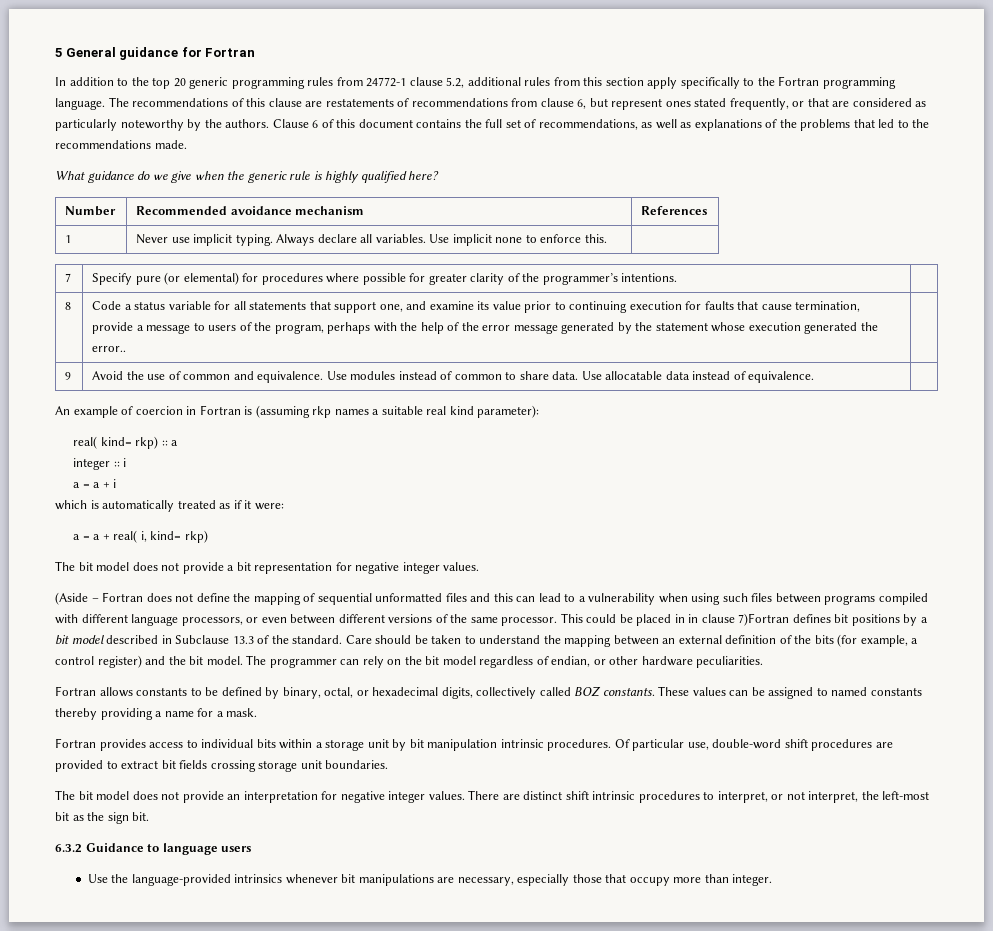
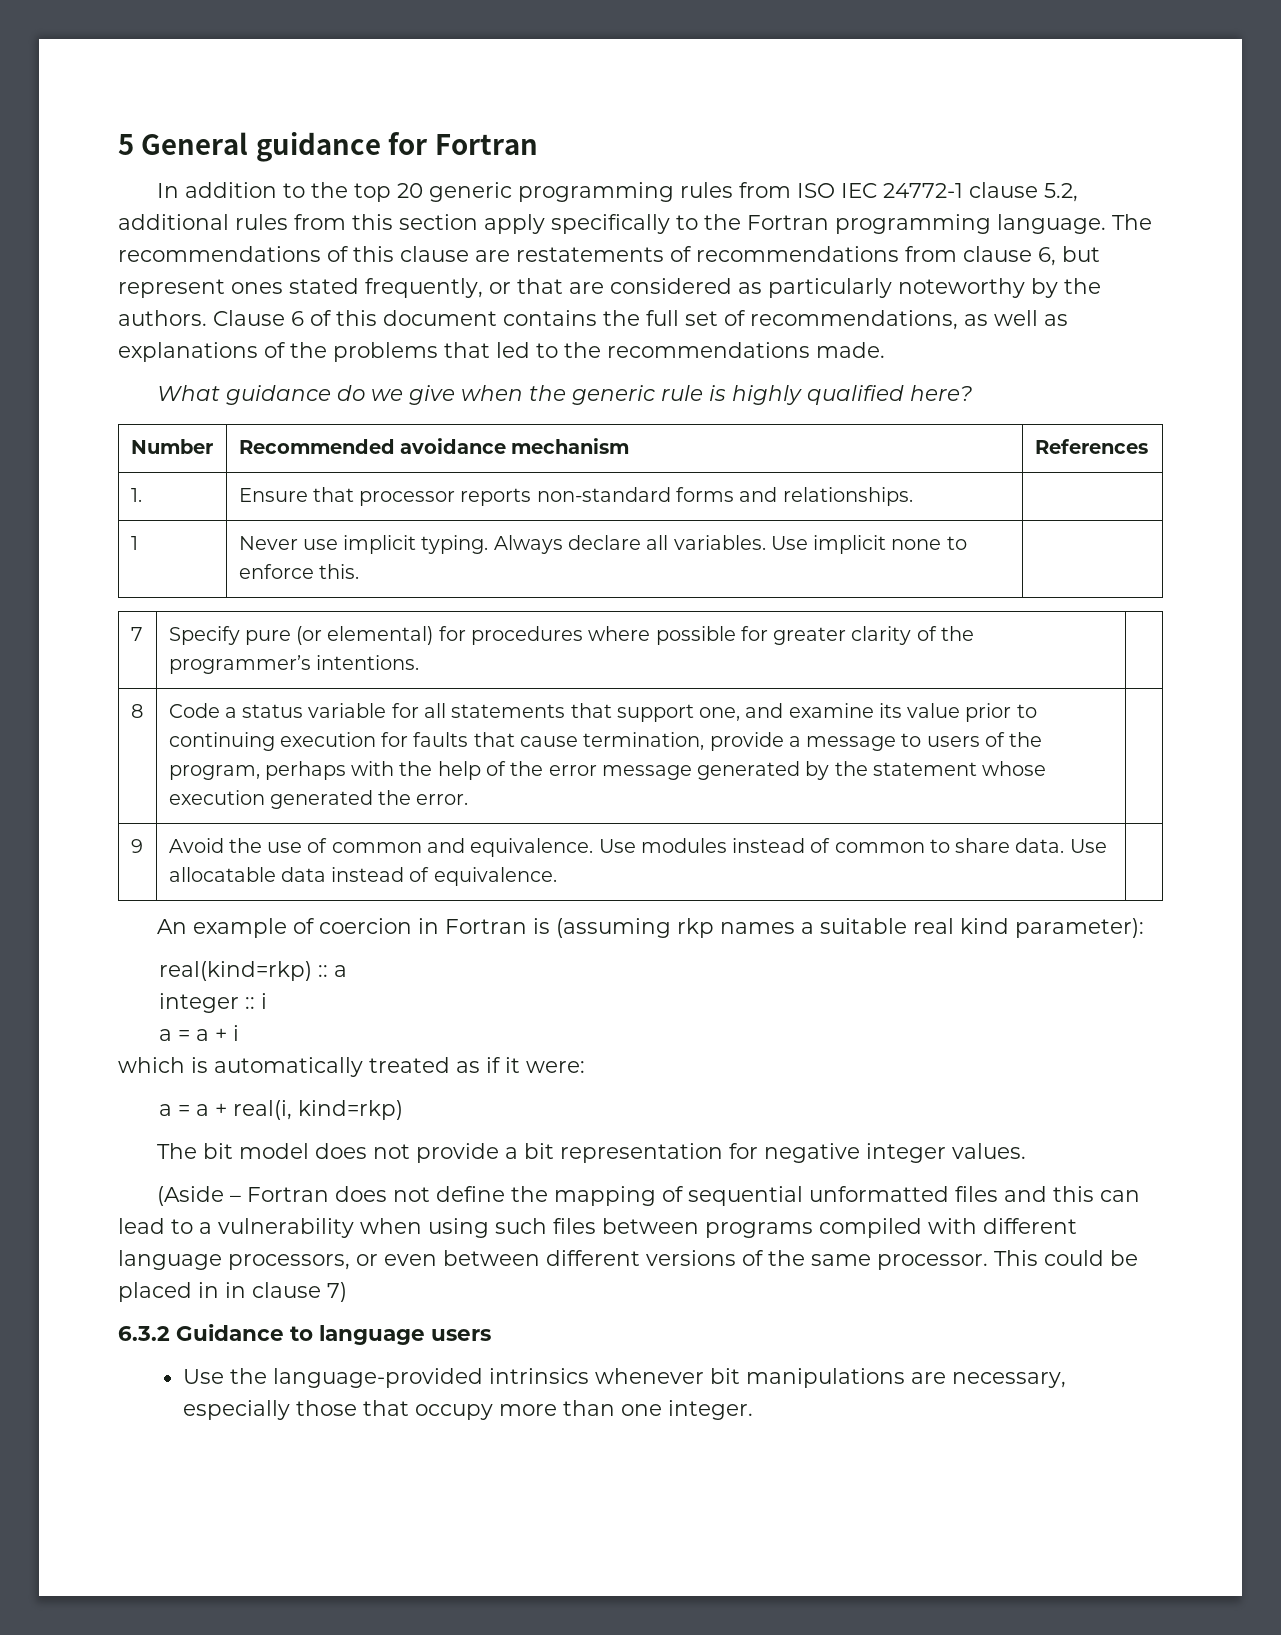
- In addition to the top 20 generic programming rules from 24772-1 clause 5.2, additional rules from this section apply specifically to the Fortran programming language.
+ In addition to the top 20 generic programming rules from ISO IEC 24772-1 clause 5.2, additional rules from this section apply specifically to the Fortran programming language.
+ 1. | Ensure that processor reports non-standard forms and relationships. |
- Code a status variable for all statements that support one, and examine its value prior to continuing execution for faults that cause termination, provide a message to users of the program, perhaps with the help of the error message generated by the statement whose execution generated the error..
+ Code a status variable for all statements that support one, and examine its value prior to continuing execution for faults that cause termination, provide a message to users of the program, perhaps with the help of the error message generated by the statement whose execution generated the error.
- real( kind= rkp) :: a
+ real(kind=rkp) :: a
- a = a + real( i, kind= rkp)
+ a = a + real(i, kind=rkp)
- This could be placed in in clause 7)Fortran defines bit positions by a bit model described in Subclause 13.3 of the standard. Care should be taken to understand the mapping between an external definition of the bits (for example, a control register) and the bit model. The programmer can rely on the bit model regardless of endian, or other hardware peculiarities.
- Fortran allows constants to be defined by binary, octal, or hexadecimal digits, collectively called BOZ constants. These values can be assigned to named constants thereby providing a name for a mask.
- Fortran provides access to individual bits within a storage unit by bit manipulation intrinsic procedures. Of particular use, double-word shift procedures are provided to extract bit fields crossing storage unit boundaries.
- The bit model does not provide an interpretation for negative integer values. There are distinct shift intrinsic procedures to interpret, or not interpret, the left-most bit as the sign bit.
+ This could be placed in in clause 7)
- Use the language-provided intrinsics whenever bit manipulations are necessary, especially those that occupy more than integer.
+ Use the language-provided intrinsics whenever bit manipulations are necessary, especially those that occupy more than one integer.

